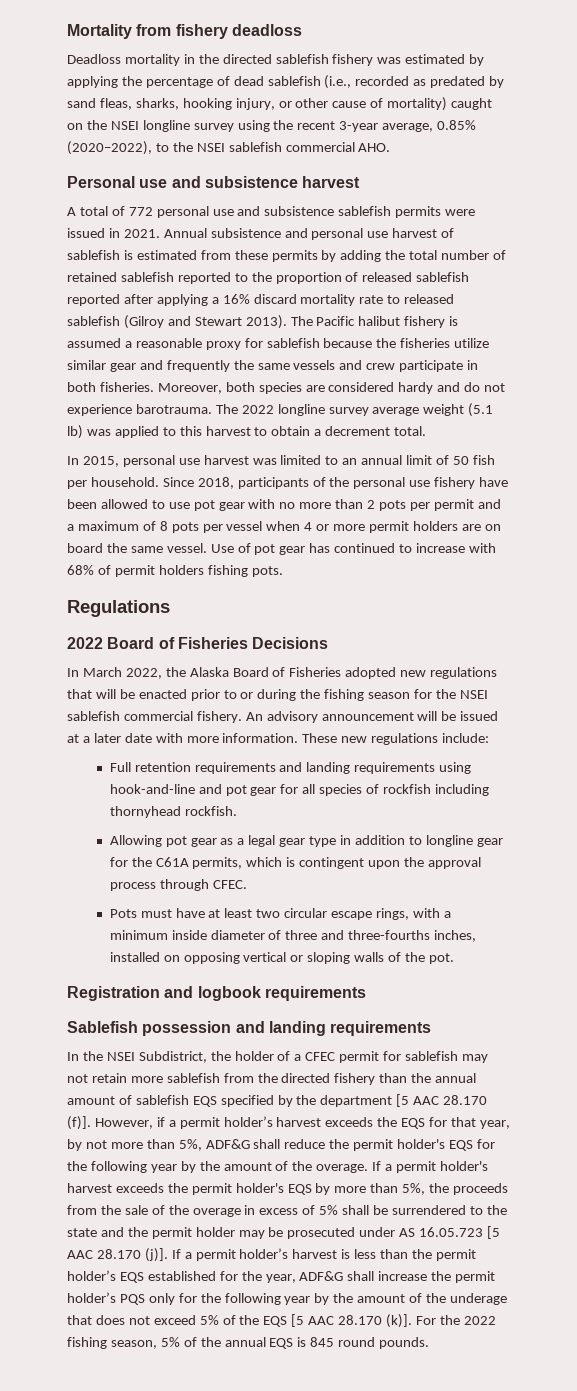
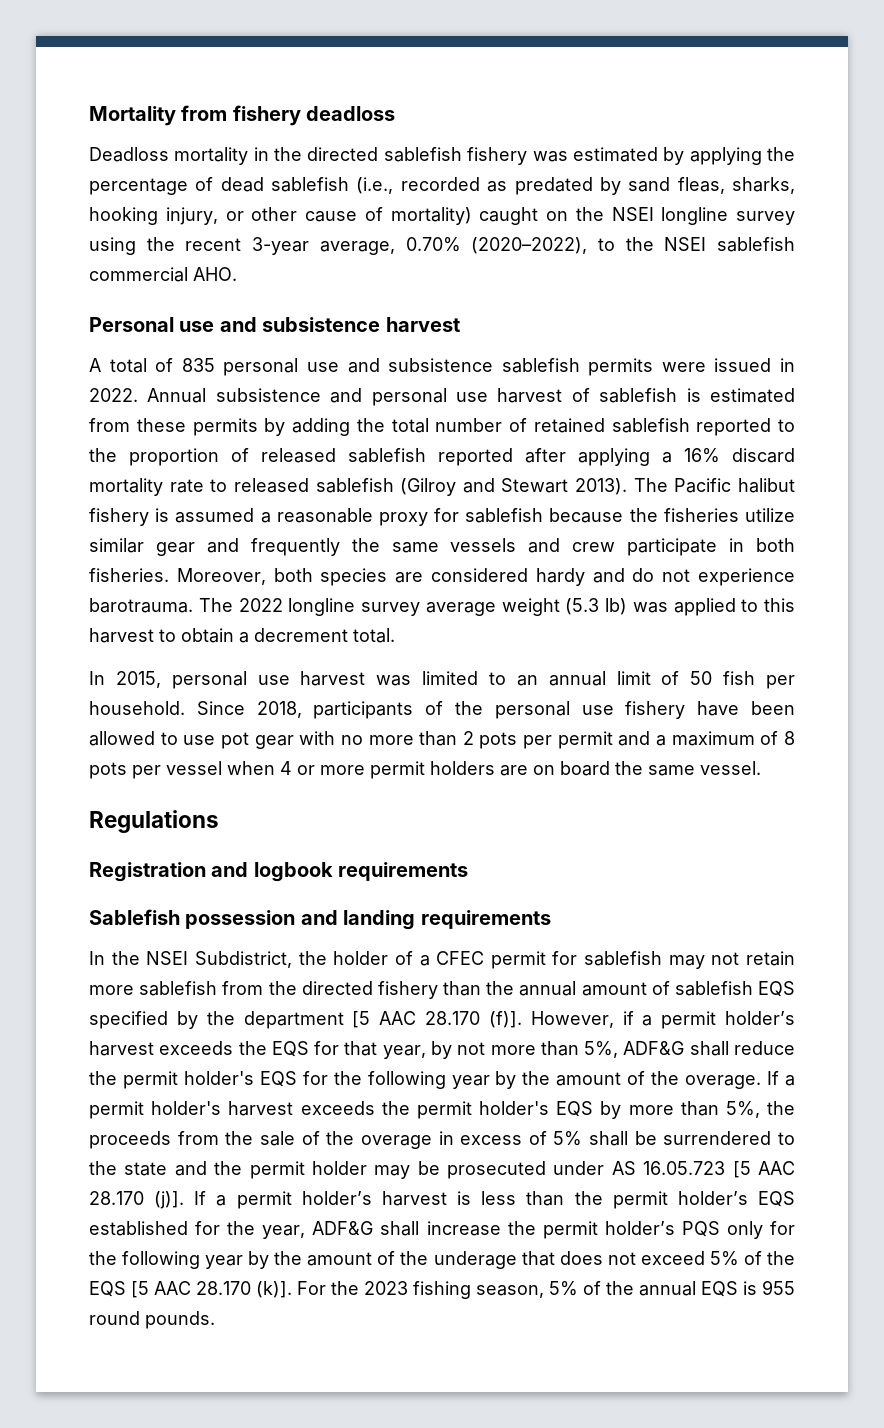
- Deadloss mortality in the directed sablefish fishery was estimated by applying the percentage of dead sablefish (i.e., recorded as predated by sand fleas, sharks, hooking injury, or other cause of mortality) caught on the NSEI longline survey using the recent 3-year average, 0.85% (2020–2022), to the NSEI sablefish commercial AHO.
+ Deadloss mortality in the directed sablefish fishery was estimated by applying the percentage of dead sablefish (i.e., recorded as predated by sand fleas, sharks, hooking injury, or other cause of mortality) caught on the NSEI longline survey using the recent 3-year average, 0.70% (2020–2022), to the NSEI sablefish commercial AHO.
- A total of 772 personal use and subsistence sablefish permits were issued in 2021.
+ A total of 835 personal use and subsistence sablefish permits were issued in 2022.
- The 2022 longline survey average weight (5.1 lb) was applied to this harvest to obtain a decrement total.
+ The 2022 longline survey average weight (5.3 lb) was applied to this harvest to obtain a decrement total.
- Since 2018, participants of the personal use fishery have been allowed to use pot gear with no more than 2 pots per permit and a maximum of 8 pots per vessel when 4 or more permit holders are on board the same vessel. Use of pot gear has continued to increase with 68% of permit holders fishing pots.
+ Since 2018, participants of the personal use fishery have been allowed to use pot gear with no more than 2 pots per permit and a maximum of 8 pots per vessel when 4 or more permit holders are on board the same vessel.
  Regulations
- 2022 Board of Fisheries Decisions
- In March 2022, the Alaska Board of Fisheries adopted new regulations that will be enacted prior to or during the fishing season for the NSEI sablefish commercial fishery. An advisory announcement will be issued at a later date with more information. These new regulations include:
- Full retention requirements and landing requirements using hook-and-line and pot gear for all species of rockfish including thornyhead rockfish.
- Allowing pot gear as a legal gear type in addition to longline gear for the C61A permits, which is contingent upon the approval process through CFEC.
- Pots must have at least two circular escape rings, with a minimum inside diameter of three and three-fourths inches, installed on opposing vertical or sloping walls of the pot.
- For the 2022 fishing season, 5% of the annual EQS is 845 round pounds.
+ For the 2023 fishing season, 5% of the annual EQS is 955 round pounds.

